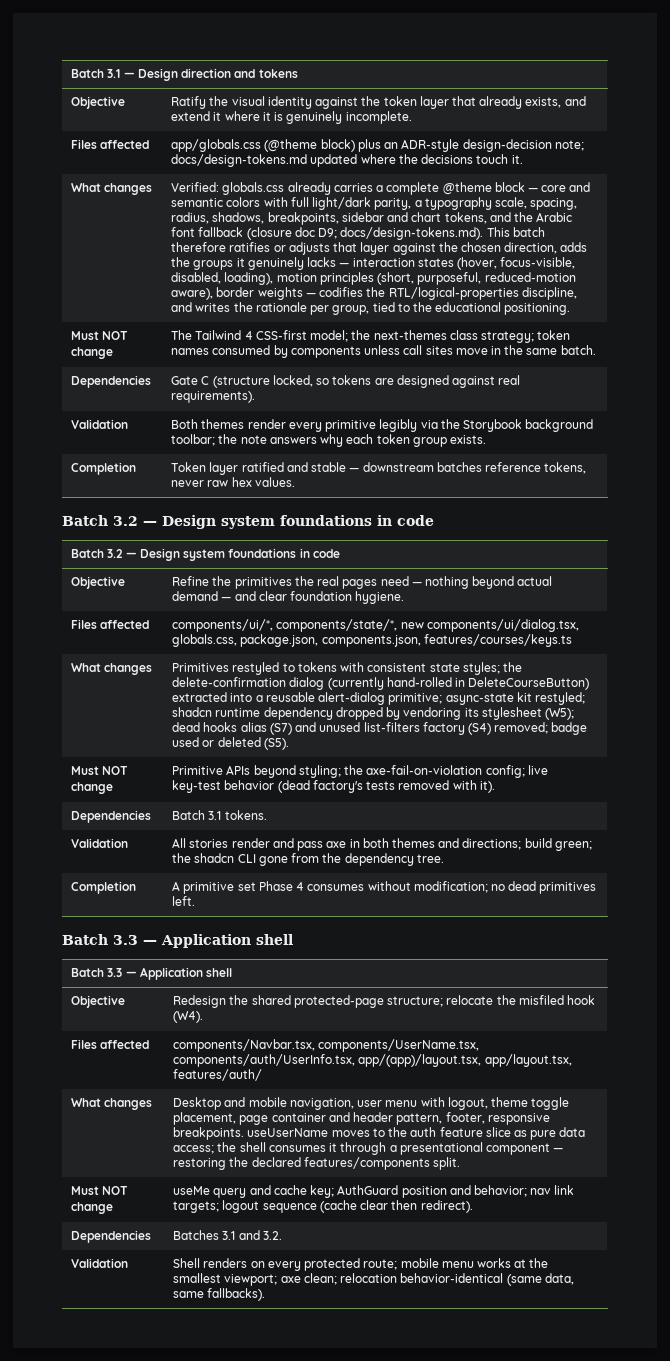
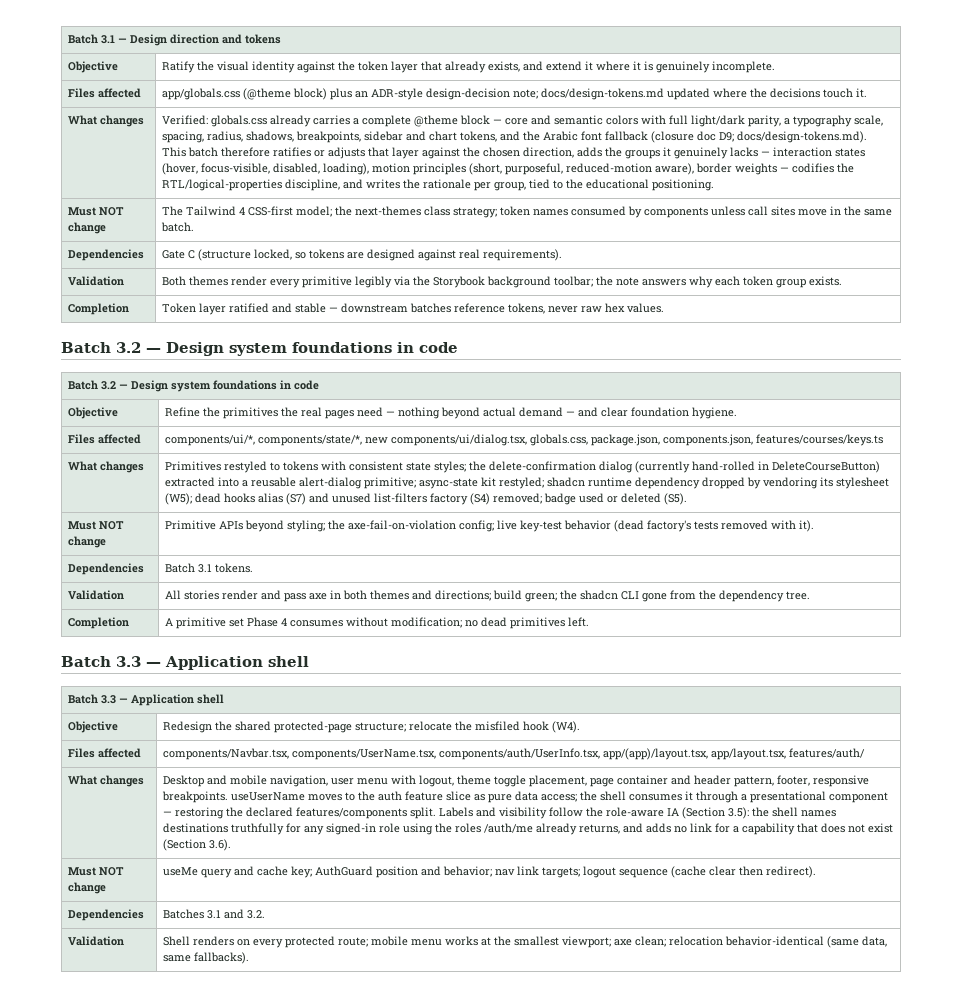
+ Labels and visibility follow the role-aware IA (Section 3.5): the shell names destinations truthfully for any signed-in role using the roles /auth/me already returns, and adds no link for a capability that does not exist (Section 3.6).

